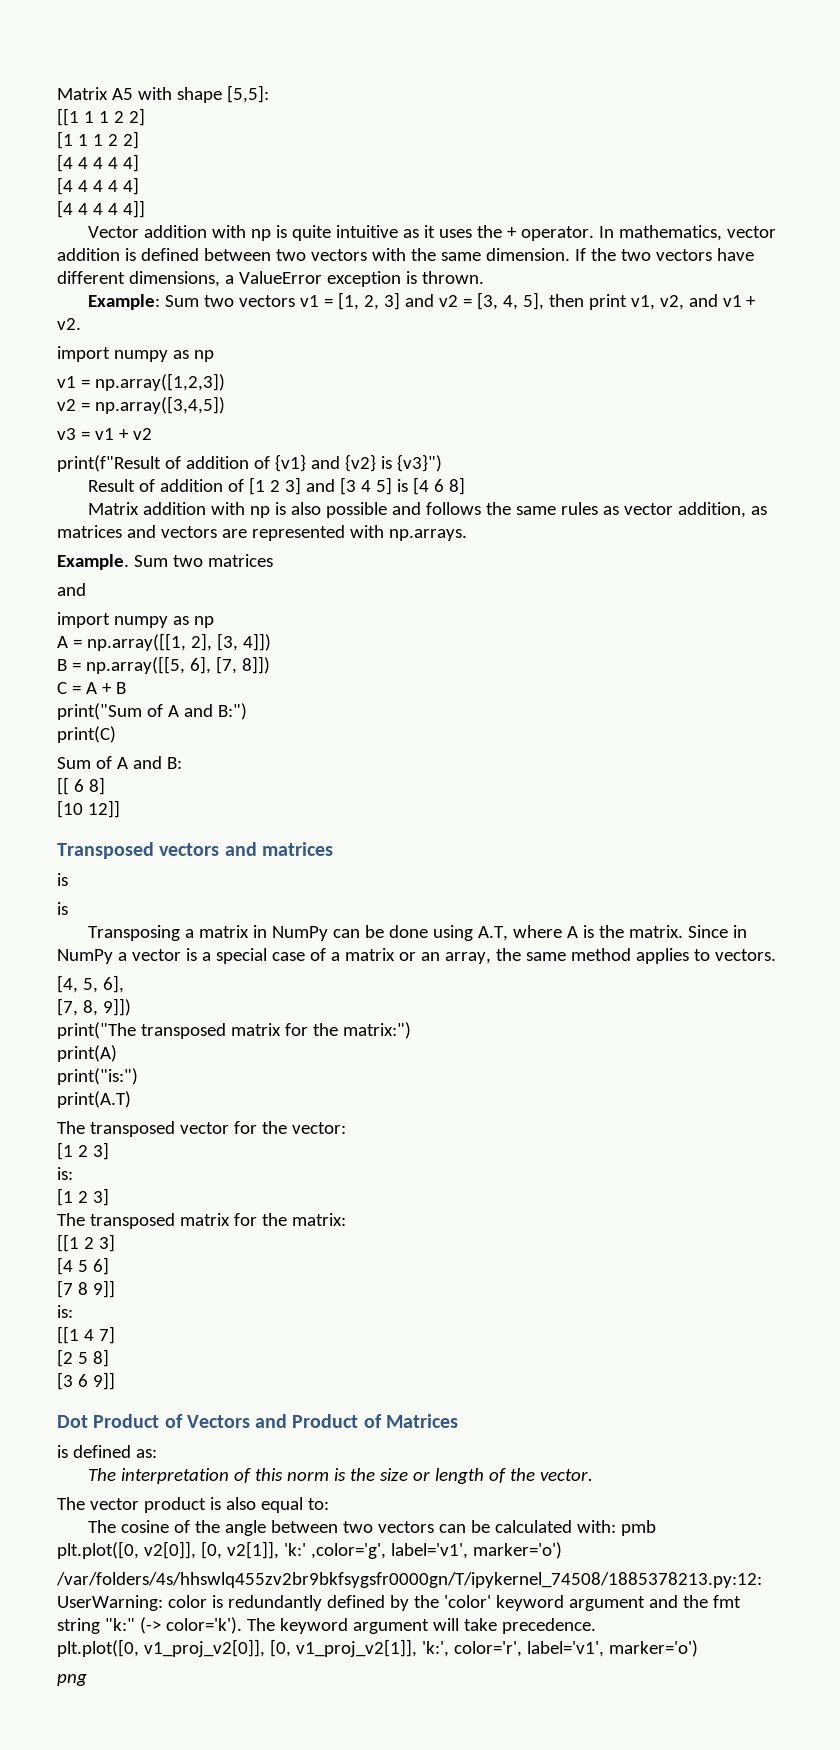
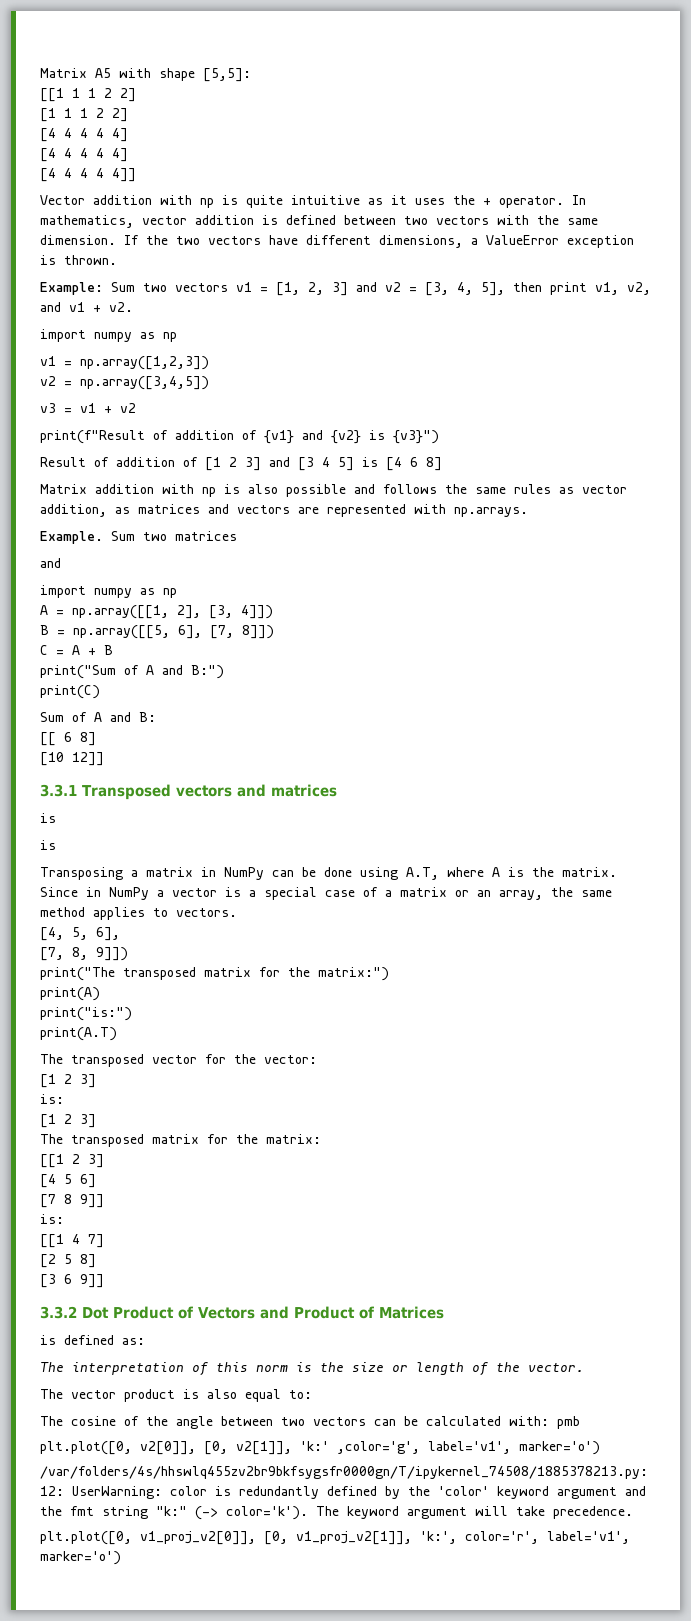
- Transposed vectors and matrices
+ 3.3.1 Transposed vectors and matrices
- Dot Product of Vectors and Product of Matrices
+ 3.3.2 Dot Product of Vectors and Product of Matrices
- png

